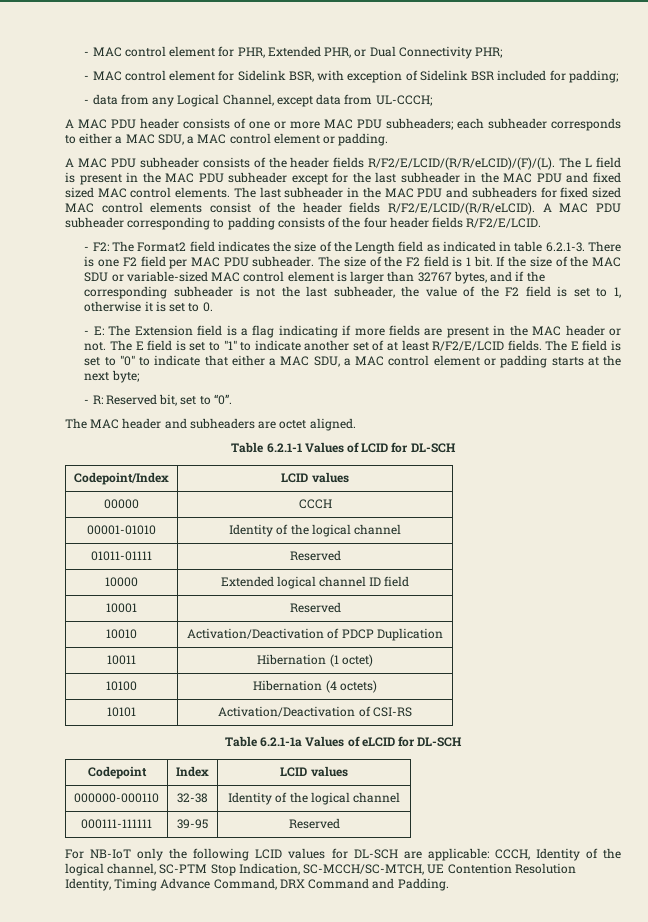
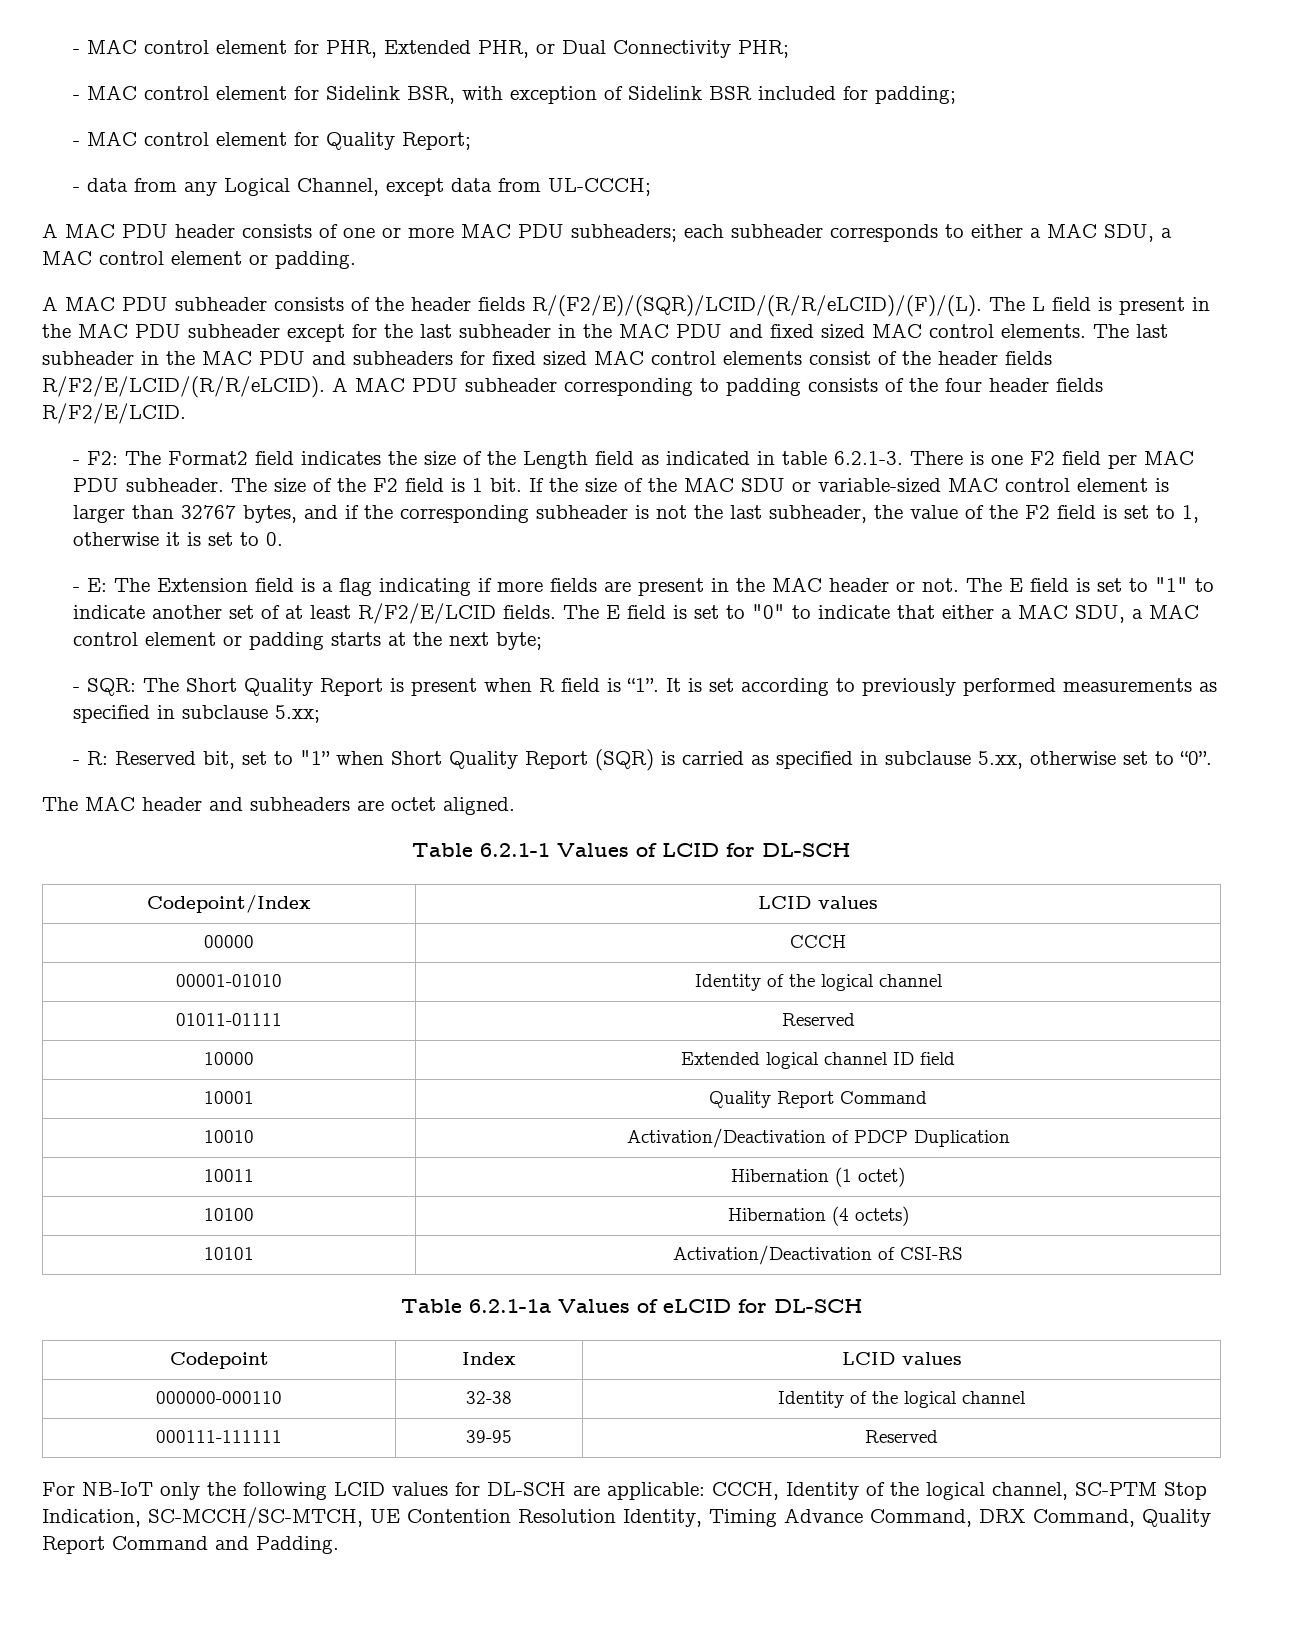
+ - MAC control element for Quality Report;
- A MAC PDU subheader consists of the header fields R/F2/E/LCID/(R/R/eLCID)/(F)/(L).
+ A MAC PDU subheader consists of the header fields R/(F2/E)/(SQR)/LCID/(R/R/eLCID)/(F)/(L).
+ - SQR: The Short Quality Report is present when R field is “1”. It is set according to previously performed measurements as specified in subclause 5.xx;
- - R: Reserved bit, set to “0”.
+ - R: Reserved bit, set to "1” when Short Quality Report (SQR) is carried as specified in subclause 5.xx, otherwise set to “0”.
- 10001 | Reserved
+ 10001 | Quality Report Command
- For NB-IoT only the following LCID values for DL-SCH are applicable: CCCH, Identity of the logical channel, SC-PTM Stop Indication, SC-MCCH/SC-MTCH, UE Contention Resolution Identity, Timing Advance Command, DRX Command and Padding.
+ For NB-IoT only the following LCID values for DL-SCH are applicable: CCCH, Identity of the logical channel, SC-PTM Stop Indication, SC-MCCH/SC-MTCH, UE Contention Resolution Identity, Timing Advance Command, DRX Command, Quality Report Command and Padding.

